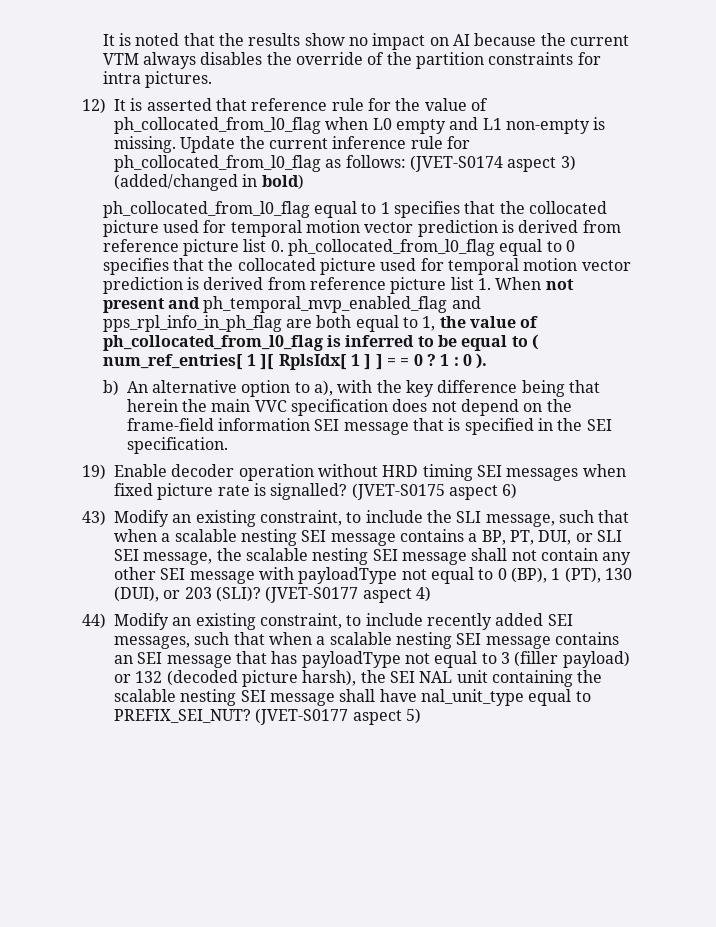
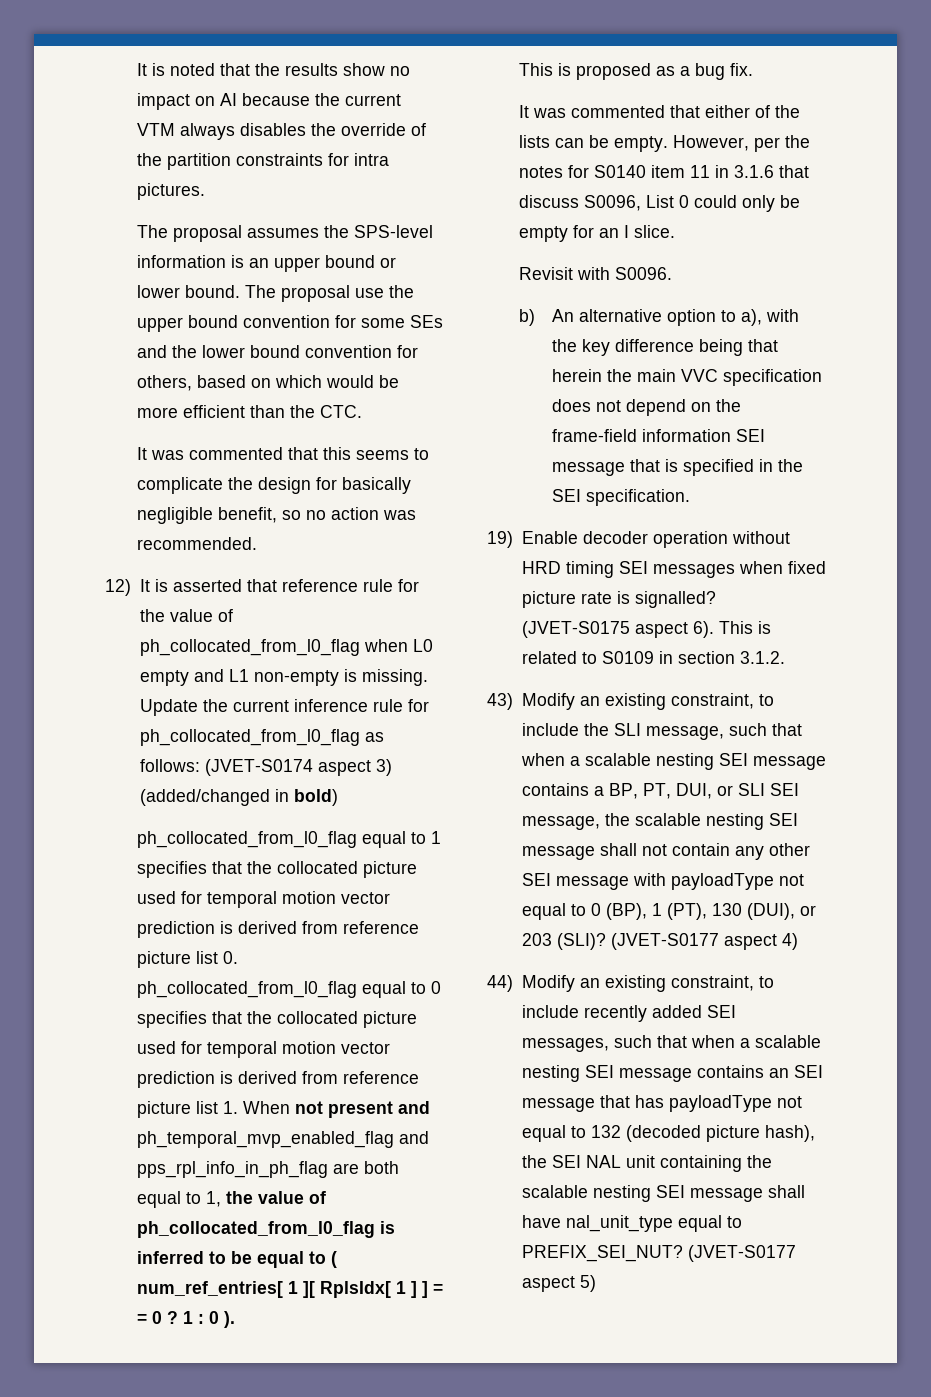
+ The proposal assumes the SPS-level information is an upper bound or lower bound. The proposal use the upper bound convention for some SEs and the lower bound convention for others, based on which would be more efficient than the CTC.
+ It was commented that this seems to complicate the design for basically negligible benefit, so no action was recommended.
+ This is proposed as a bug fix.
+ It was commented that either of the lists can be empty. However, per the notes for S0140 item 11 in 3.1.6 that discuss S0096, List 0 could only be empty for an I slice.
+ Revisit with S0096.
- (JVET-S0175 aspect 6)
+ (JVET-S0175 aspect 6). This is related to S0109 in section 3.1.2.
- 44) Modify an existing constraint, to include recently added SEI messages, such that when a scalable nesting SEI message contains an SEI message that has payloadType not equal to 3 (filler payload) or 132 (decoded picture harsh), the SEI NAL unit containing the scalable nesting SEI message shall have nal_unit_type equal to PREFIX_SEI_NUT?
+ 44) Modify an existing constraint, to include recently added SEI messages, such that when a scalable nesting SEI message contains an SEI message that has payloadType not equal to 132 (decoded picture hash), the SEI NAL unit containing the scalable nesting SEI message shall have nal_unit_type equal to PREFIX_SEI_NUT?

